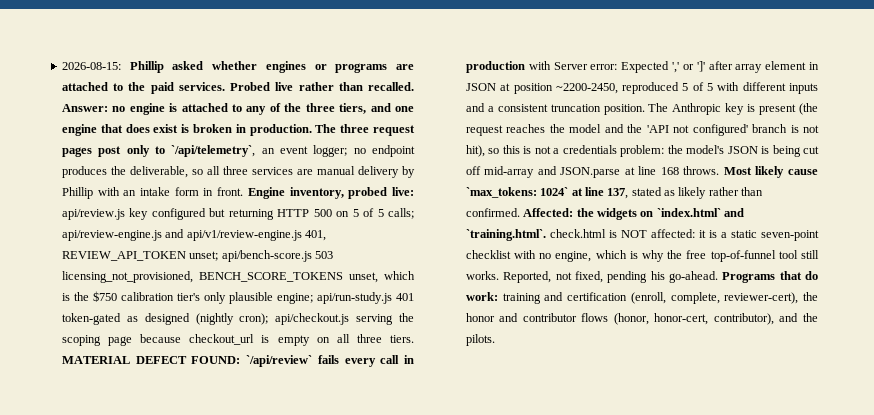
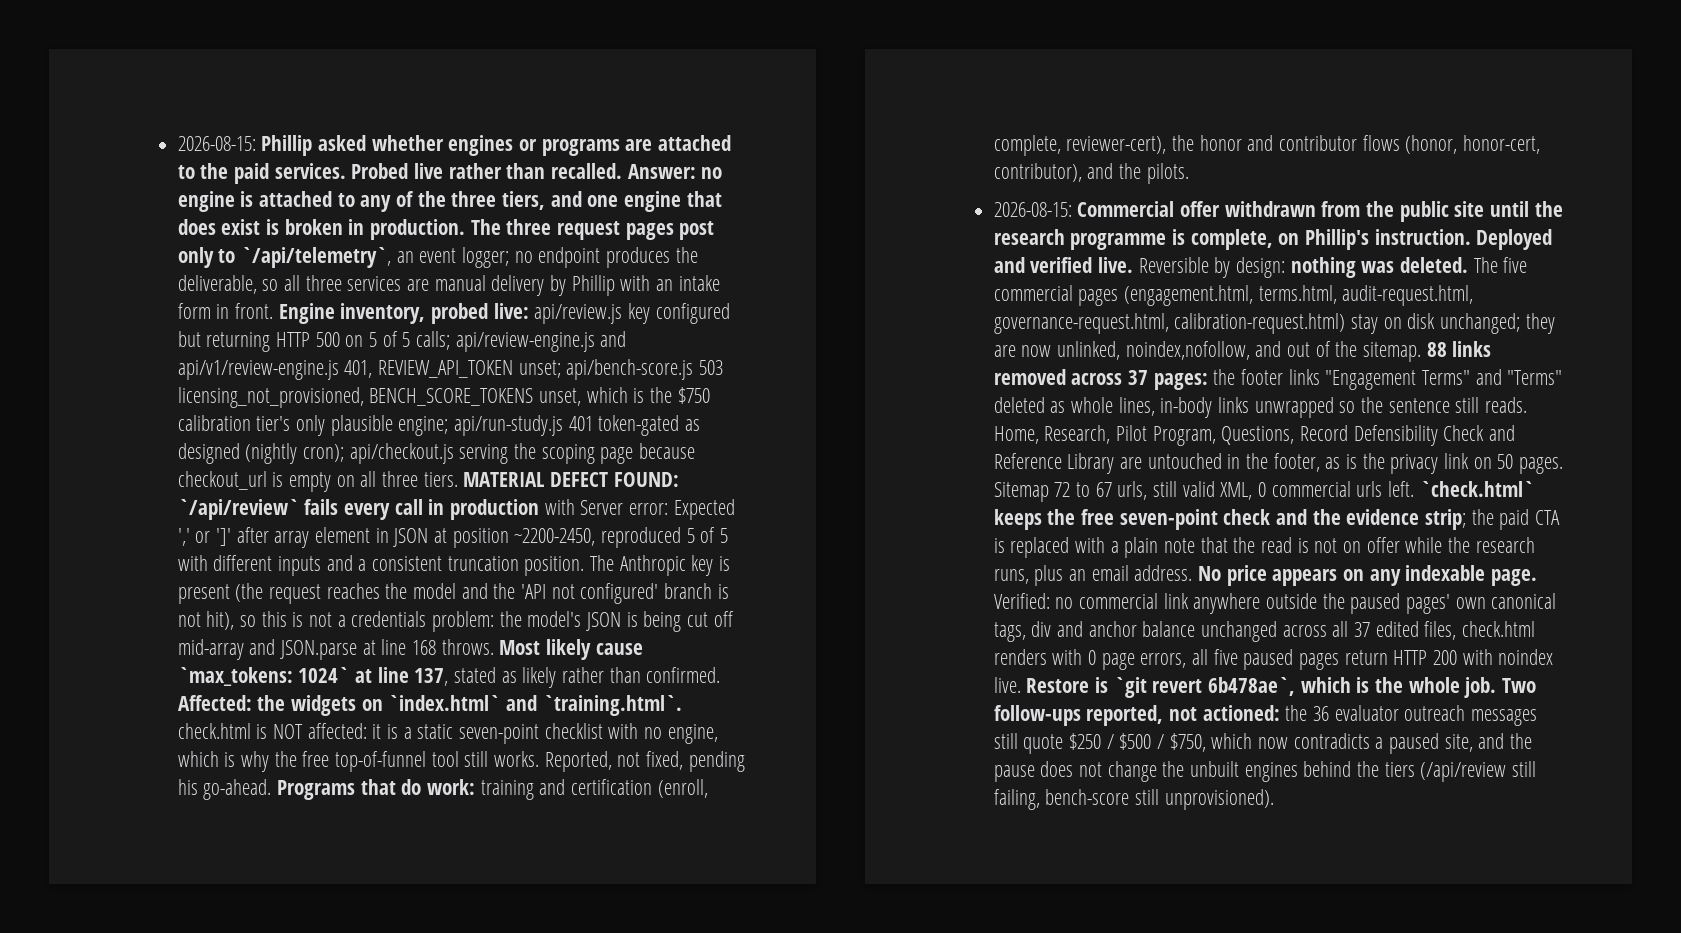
+ 2026-08-15: Commercial offer withdrawn from the public site until the research programme is complete, on Phillip's instruction. Deployed and verified live. Reversible by design: nothing was deleted. The five commercial pages (engagement.html, terms.html, audit-request.html, governance-request.html, calibration-request.html) stay on disk unchanged; they are now unlinked, noindex,nofollow, and out of the sitemap. 88 links removed across 37 pages: the footer links "Engagement Terms" and "Terms" deleted as whole lines, in-body links unwrapped so the sentence still reads. Home, Research, Pilot Program, Questions, Record Defensibility Check and Reference Library are untouched in the footer, as is the privacy link on 50 pages. Sitemap 72 to 67 urls, still valid XML, 0 commercial urls left. `check.html` keeps the free seven-point check and the evidence strip; the paid CTA is replaced with a plain note that the read is not on offer while the research runs, plus an email address. No price appears on any indexable page. Verified: no commercial link anywhere outside the paused pages' own canonical tags, div and anchor balance unchanged across all 37 edited files, check.html renders with 0 page errors, all five paused pages return HTTP 200 with noindex live. Restore is `git revert 6b478ae`, which is the whole job. Two follow-ups reported, not actioned: the 36 evaluator outreach messages still quote $250 / $500 / $750, which now contradicts a paused site, and the pause does not change the unbuilt engines behind the tiers (/api/review still failing, bench-score still unprovisioned).

